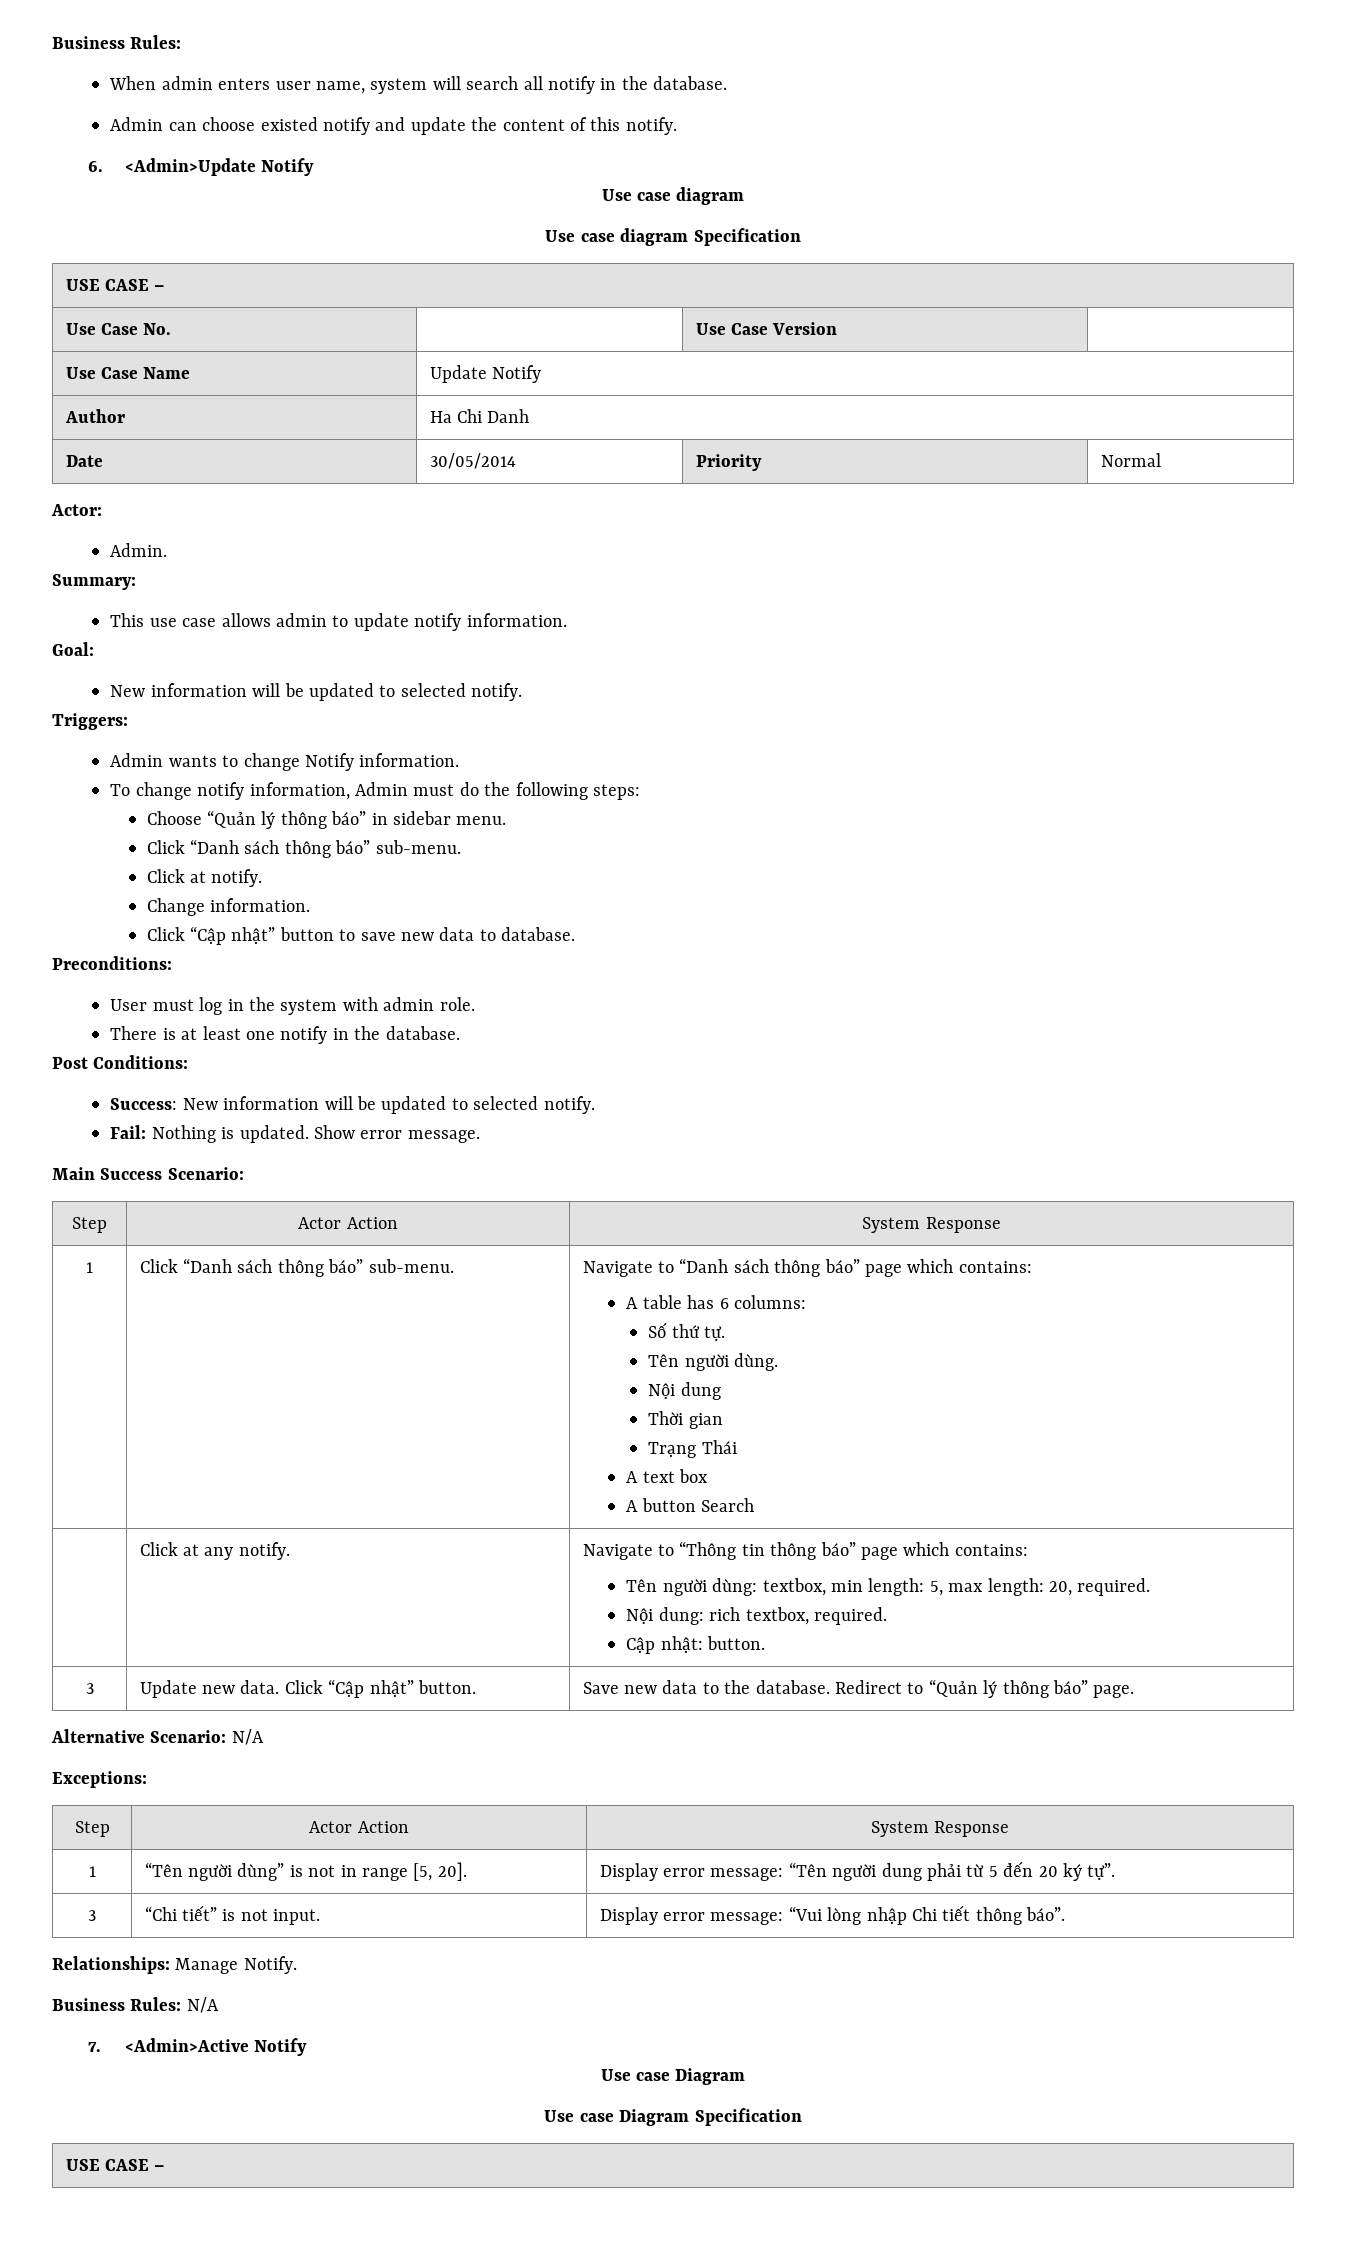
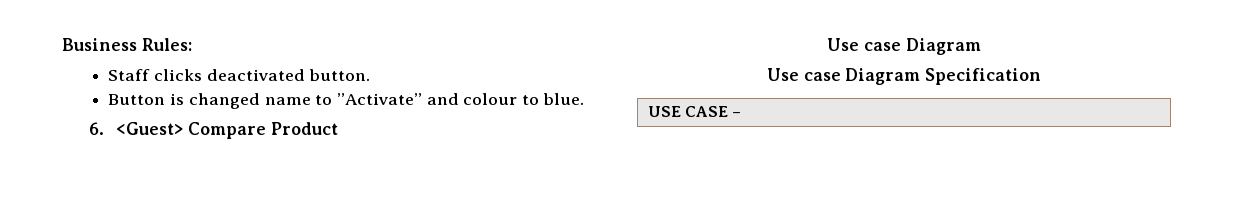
- When admin enters user name, system will search all notify in the database.
- Admin can choose existed notify and update the content of this notify.
- 6. <Admin>Update Notify
- Use case diagram
- Use case diagram Specification
- USE CASE –
- Use Case No. | | Use Case Version |
- Use Case Name | Update Notify
- Author | Ha Chi Danh
- Date | 30/05/2014 | Priority | Normal
- Actor:
- Admin.
- Summary:
- This use case allows admin to update notify information.
- Goal:
- New information will be updated to selected notify.
- Triggers:
- Admin wants to change Notify information.
- To change notify information, Admin must do the following steps:
- Choose “Quản lý thông báo” in sidebar menu.
- Click “Danh sách thông báo” sub-menu.
- Click at notify.
- Change information.
- Click “Cập nhật” button to save new data to database.
- Preconditions:
- User must log in the system with admin role.
- There is at least one notify in the database.
- Post Conditions:
- Success: New information will be updated to selected notify.
- Fail: Nothing is updated. Show error message.
- Main Success Scenario:
- Step | Actor Action | System Response
- 1 | Click “Danh sách thông báo” sub-menu. | Navigate to “Danh sách thông báo” page which contains:
- A table has 6 columns:
- Số thứ tự.
- Tên người dùng.
- Nội dung
- Thời gian
- Trạng Thái
- A text box
- A button Search
- | Click at any notify. | Navigate to “Thông tin thông báo” page which contains:
- Tên người dùng: textbox, min length: 5, max length: 20, required.
- Nội dung: rich textbox, required.
- Cập nhật: button.
- 3 | Update new data. Click “Cập nhật” button. | Save new data to the database. Redirect to “Quản lý thông báo” page.
- Alternative Scenario: N/A
- Exceptions:
- Step | Actor Action | System Response
- 1 | “Tên người dùng” is not in range [5, 20]. | Display error message: “Tên người dung phải từ 5 đến 20 ký tự”.
- 3 | “Chi tiết” is not input. | Display error message: “Vui lòng nhập Chi tiết thông báo”.
- Relationships: Manage Notify.
- Business Rules: N/A
- 7. <Admin>Active Notify
+ Staff clicks deactivated button.
+ Button is changed name to ”Activate” and colour to blue.
+ 6. <Guest> Compare Product

